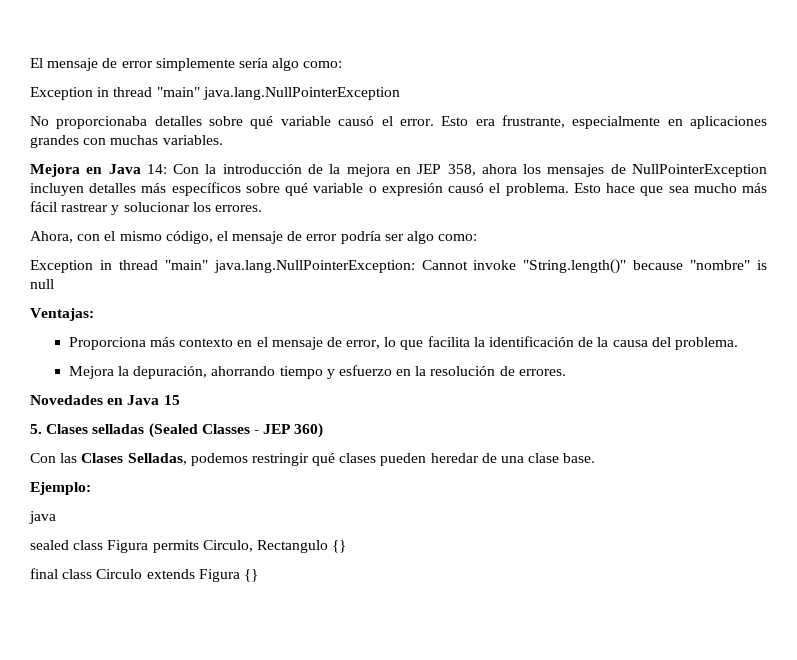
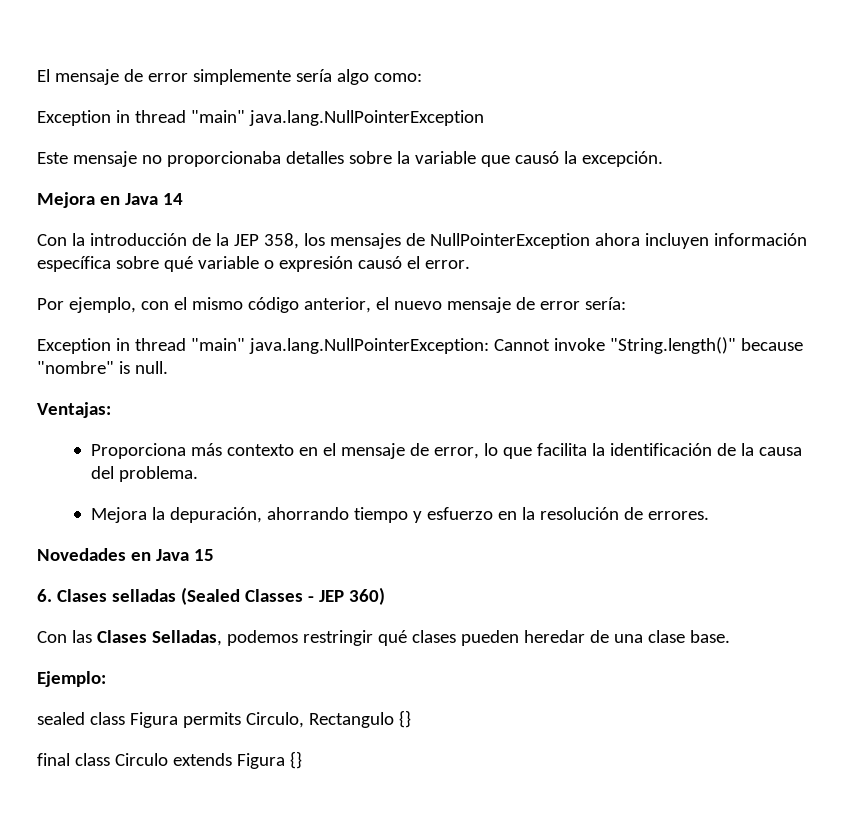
- No proporcionaba detalles sobre qué variable causó el error. Esto era frustrante, especialmente en aplicaciones grandes con muchas variables.
+ Este mensaje no proporcionaba detalles sobre la variable que causó la excepción.
- Mejora en Java 14: Con la introducción de la mejora en JEP 358, ahora los mensajes de NullPointerException incluyen detalles más específicos sobre qué variable o expresión causó el problema. Esto hace que sea mucho más fácil rastrear y solucionar los errores.
- Ahora, con el mismo código, el mensaje de error podría ser algo como:
+ Mejora en Java 14
+ Con la introducción de la JEP 358, los mensajes de NullPointerException ahora incluyen información específica sobre qué variable o expresión causó el error.
+ Por ejemplo, con el mismo código anterior, el nuevo mensaje de error sería:
- Exception in thread "main" java.lang.NullPointerException: Cannot invoke "String.length()" because "nombre" is null
+ Exception in thread "main" java.lang.NullPointerException: Cannot invoke "String.length()" because "nombre" is null.
- 5. Clases selladas (Sealed Classes - JEP 360)
+ 6. Clases selladas (Sealed Classes - JEP 360)
- java

